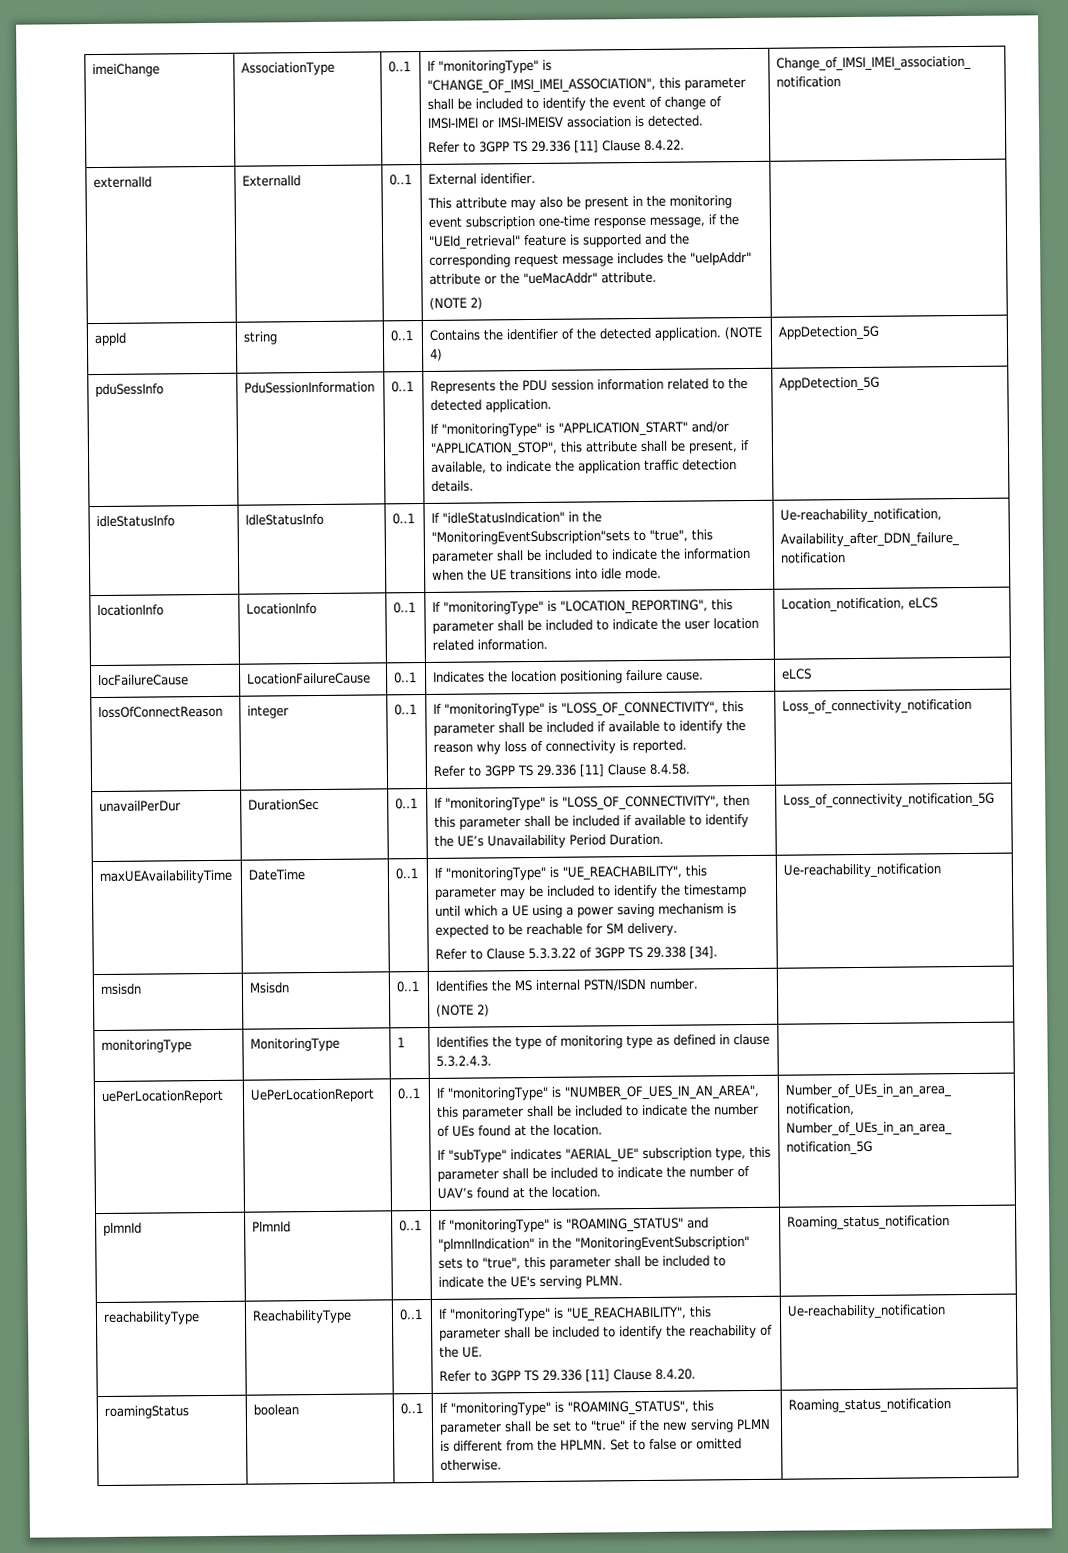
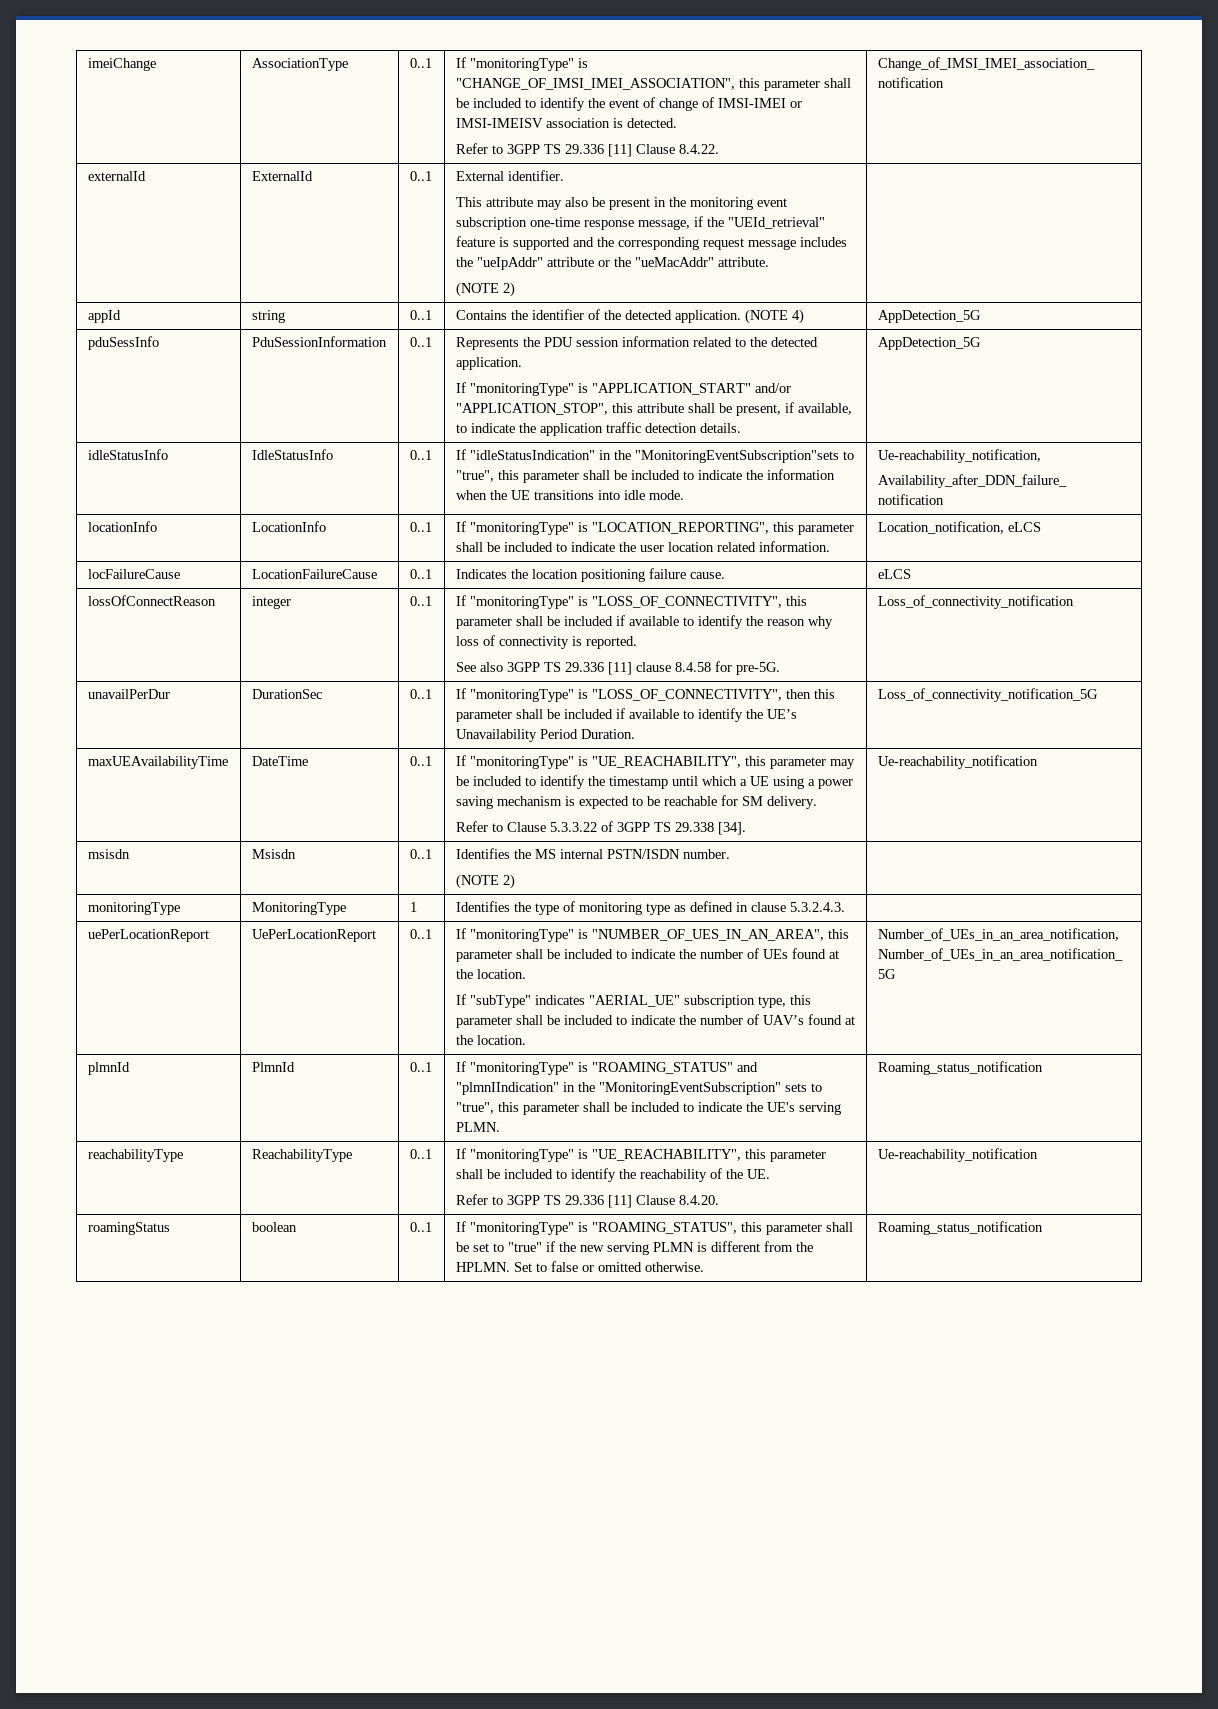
  lossOfConnectReason | integer | 0..1 | If "monitoringType" is "LOSS_OF_CONNECTIVITY", this parameter shall be included if available to identify the reason why loss of connectivity is reported.
- Refer to 3GPP TS 29.336 [11] Clause 8.4.58. | Loss_of_connectivity_notification
+ See also 3GPP TS 29.336 [11] clause 8.4.58 for pre-5G. | Loss_of_connectivity_notification

